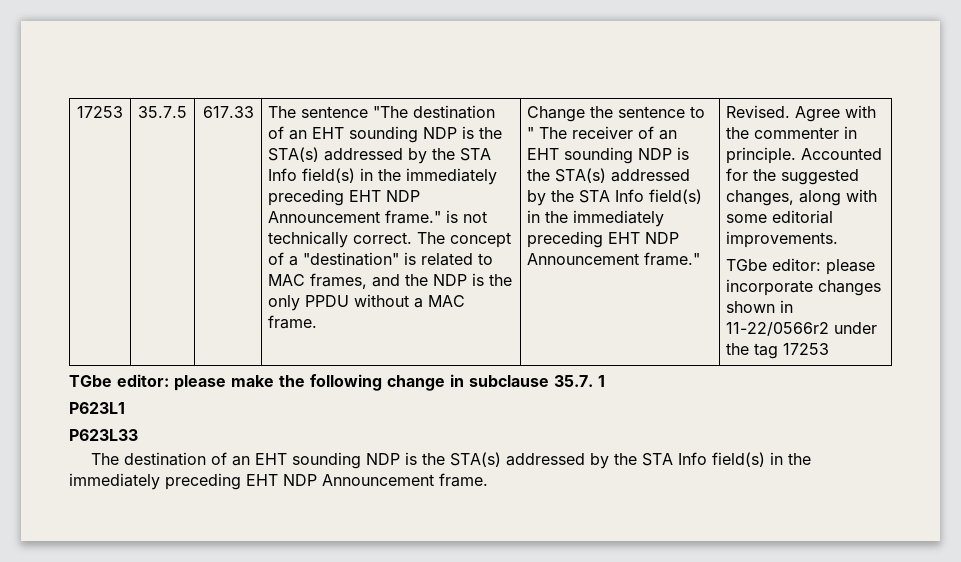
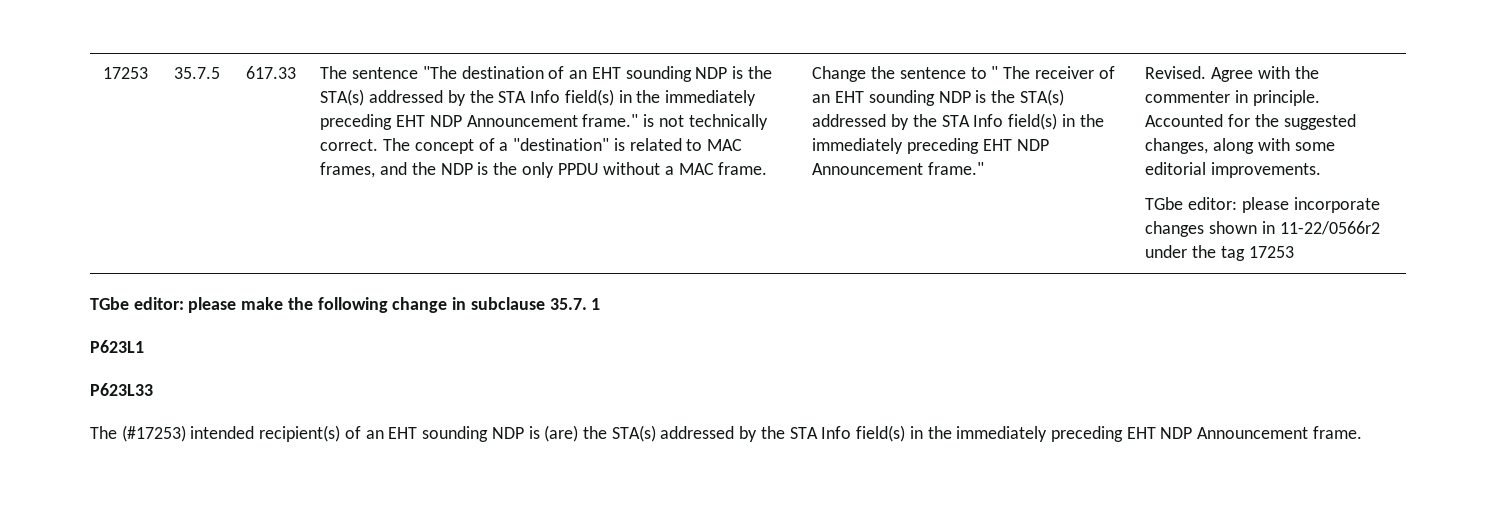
- The destination of an EHT sounding NDP is the STA(s) addressed by the STA Info field(s) in the immediately preceding EHT NDP Announcement frame.
+ The (#17253) intended recipient(s) of an EHT sounding NDP is (are) the STA(s) addressed by the STA Info field(s) in the immediately preceding EHT NDP Announcement frame.

